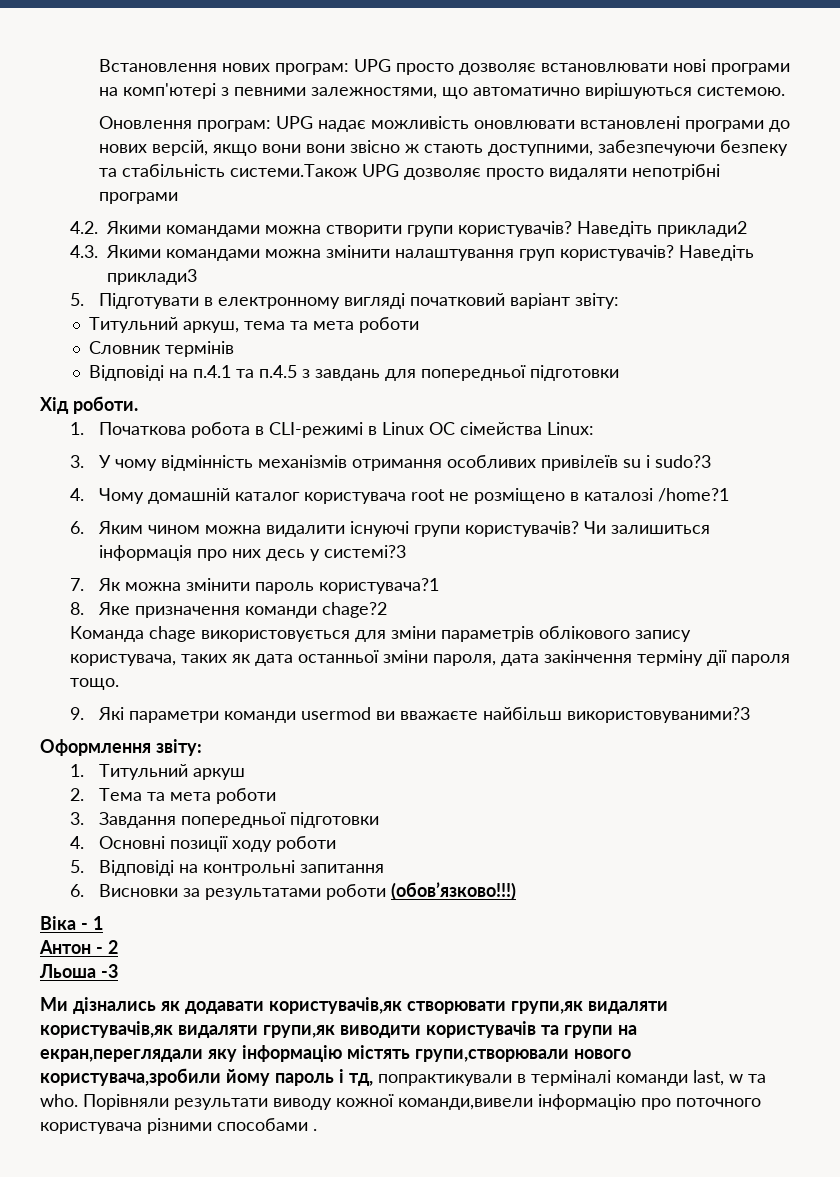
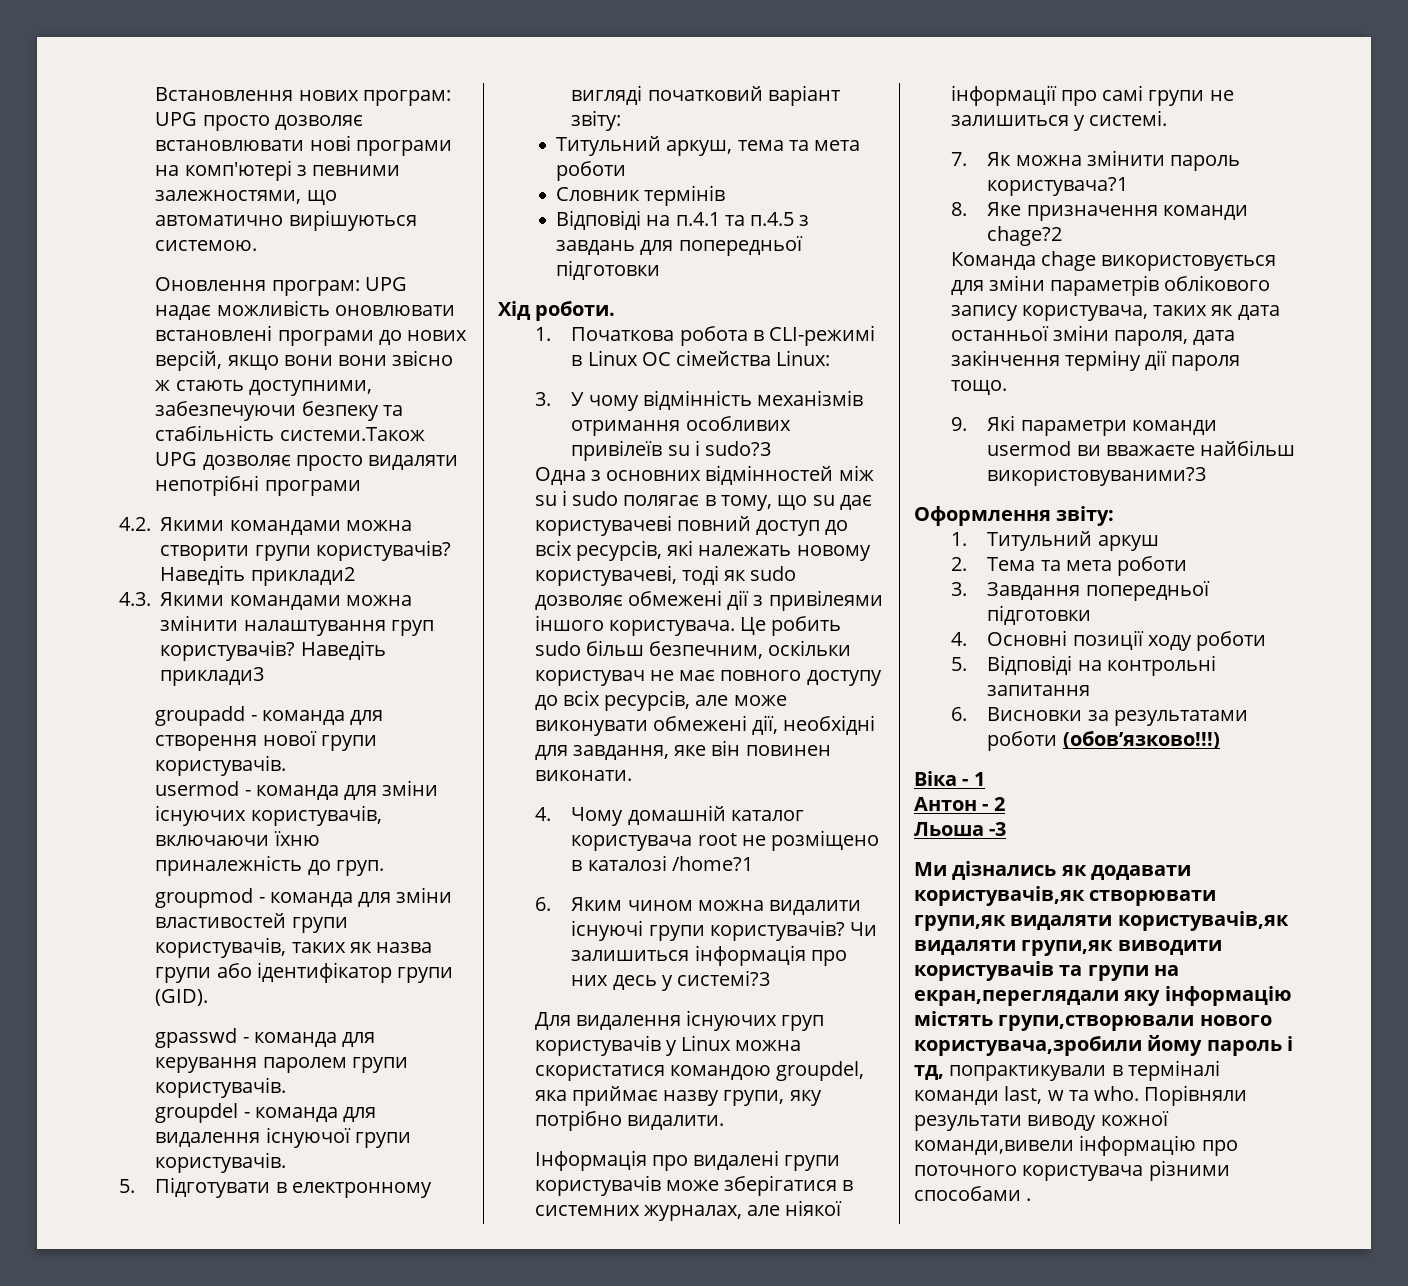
+ groupadd - команда для створення нової групи користувачів.
+ usermod - команда для зміни існуючих користувачів, включаючи їхню приналежність до груп.
+ groupmod - команда для зміни властивостей групи користувачів, таких як назва групи або ідентифікатор групи (GID).
+ gpasswd - команда для керування паролем групи користувачів.
+ groupdel - команда для видалення існуючої групи користувачів.
+ Одна з основних відмінностей між su і sudo полягає в тому, що su дає користувачеві повний доступ до всіх ресурсів, які належать новому користувачеві, тоді як sudo дозволяє обмежені дії з привілеями іншого користувача. Це робить sudo більш безпечним, оскільки користувач не має повного доступу до всіх ресурсів, але може виконувати обмежені дії, необхідні для завдання, яке він повинен виконати.
+ Для видалення існуючих груп користувачів у Linux можна скористатися командою groupdel, яка приймає назву групи, яку потрібно видалити.
+ Інформація про видалені групи користувачів може зберігатися в системних журналах, але ніякої інформації про самі групи не залишиться у системі.

